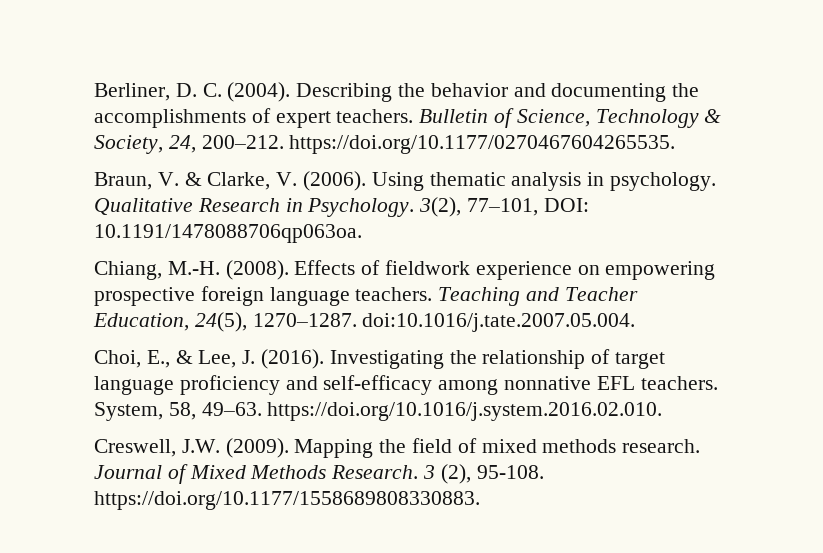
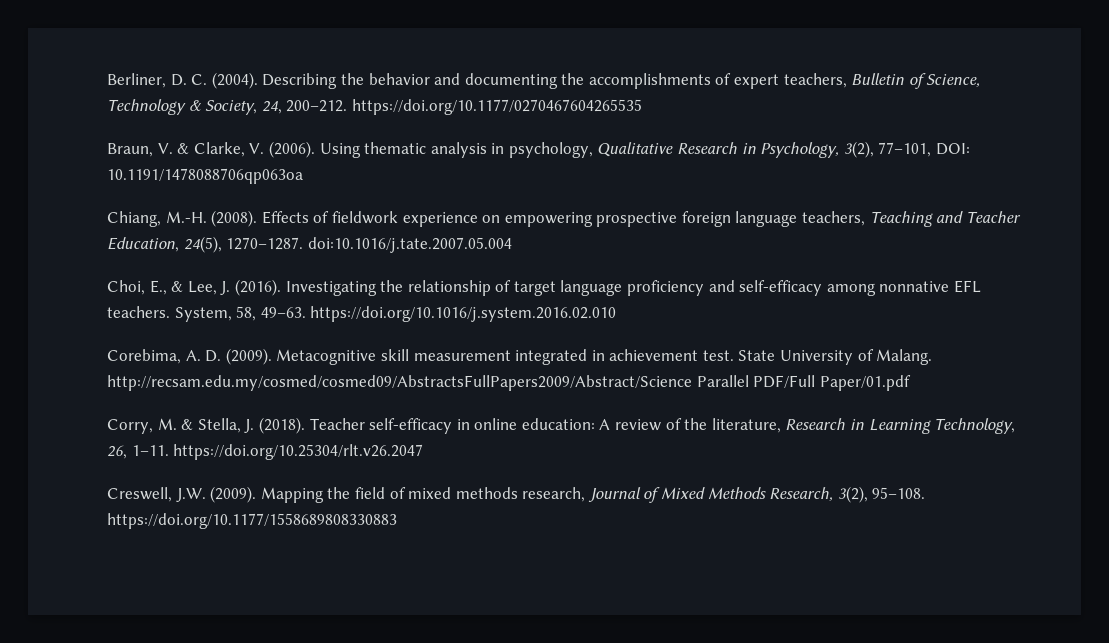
- Describing the behavior and documenting the accomplishments of expert teachers. Bulletin of Science, Technology & Society, 24, 200–212. https://doi.org/10.1177/0270467604265535.
+ Describing the behavior and documenting the accomplishments of expert teachers, Bulletin of Science, Technology & Society, 24, 200–212. https://doi.org/10.1177/0270467604265535
- Using thematic analysis in psychology. Qualitative Research in Psychology. 3(2), 77–101, DOI: 10.1191/1478088706qp063oa.
+ Using thematic analysis in psychology, Qualitative Research in Psychology, 3(2), 77–101, DOI: 10.1191/1478088706qp063oa
- Effects of fieldwork experience on empowering prospective foreign language teachers. Teaching and Teacher Education, 24(5), 1270–1287. doi:10.1016/j.tate.2007.05.004.
+ Effects of fieldwork experience on empowering prospective foreign language teachers, Teaching and Teacher Education, 24(5), 1270–1287. doi:10.1016/j.tate.2007.05.004
- System, 58, 49–63. https://doi.org/10.1016/j.system.2016.02.010.
+ System, 58, 49–63. https://doi.org/10.1016/j.system.2016.02.010
+ Corebima, A. D. (2009). Metacognitive skill measurement integrated in achievement test. State University of Malang. http://recsam.edu.my/cosmed/cosmed09/AbstractsFullPapers2009/Abstract/Science Parallel PDF/Full Paper/01.pdf
+ Corry, M. & Stella, J. (2018). Teacher self-efficacy in online education: A review of the literature, Research in Learning Technology, 26, 1–11. https://doi.org/10.25304/rlt.v26.2047
- Mapping the field of mixed methods research. Journal of Mixed Methods Research. 3 (2), 95-108. https://doi.org/10.1177/1558689808330883.
+ Mapping the field of mixed methods research, Journal of Mixed Methods Research, 3(2), 95–108. https://doi.org/10.1177/1558689808330883

